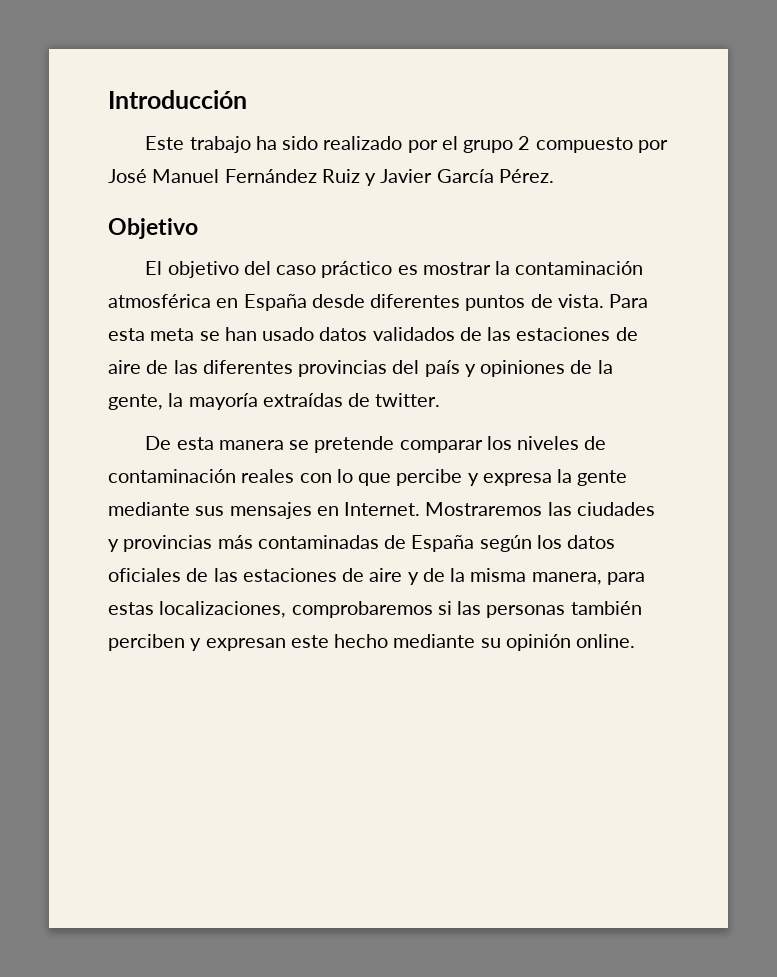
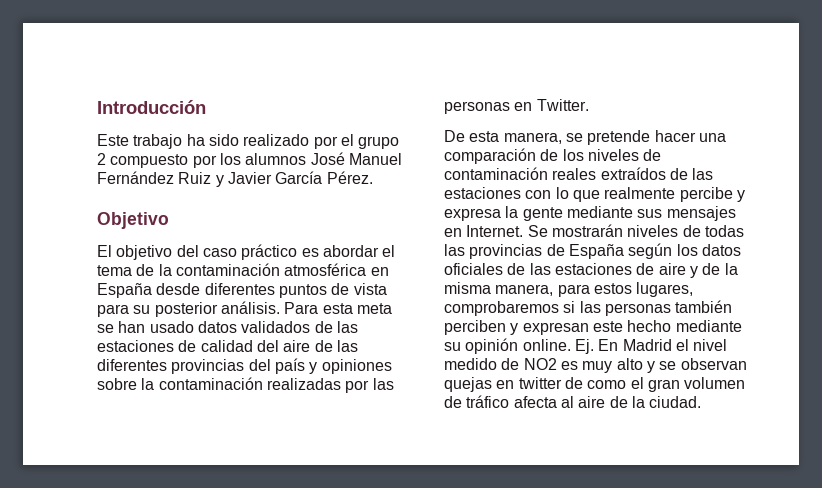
- Este trabajo ha sido realizado por el grupo 2 compuesto por José Manuel Fernández Ruiz y Javier García Pérez.
+ Este trabajo ha sido realizado por el grupo 2 compuesto por los alumnos José Manuel Fernández Ruiz y Javier García Pérez.
- El objetivo del caso práctico es mostrar la contaminación atmosférica en España desde diferentes puntos de vista.
+ El objetivo del caso práctico es abordar el tema de la contaminación atmosférica en España desde diferentes puntos de vista para su posterior análisis.
- Para esta meta se han usado datos validados de las estaciones de aire de las diferentes provincias del país y opiniones de la gente, la mayoría extraídas de twitter.
+ Para esta meta se han usado datos validados de las estaciones de calidad del aire de las diferentes provincias del país y opiniones sobre la contaminación realizadas por las personas en Twitter.
- De esta manera se pretende comparar los niveles de contaminación reales con lo que percibe y expresa la gente mediante sus mensajes en Internet.
+ De esta manera, se pretende hacer una comparación de los niveles de contaminación reales extraídos de las estaciones con lo que realmente percibe y expresa la gente mediante sus mensajes en Internet.
- Mostraremos las ciudades y provincias más contaminadas de España según los datos oficiales de las estaciones de aire y de la misma manera, para estas localizaciones, comprobaremos si las personas también perciben y expresan este hecho mediante su opinión online.
+ Se mostrarán niveles de todas las provincias de España según los datos oficiales de las estaciones de aire y de la misma manera, para estos lugares, comprobaremos si las personas también perciben y expresan este hecho mediante su opinión online.
+ Ej. En Madrid el nivel medido de NO2 es muy alto y se observan quejas en twitter de como el gran volumen de tráfico afecta al aire de la ciudad.

